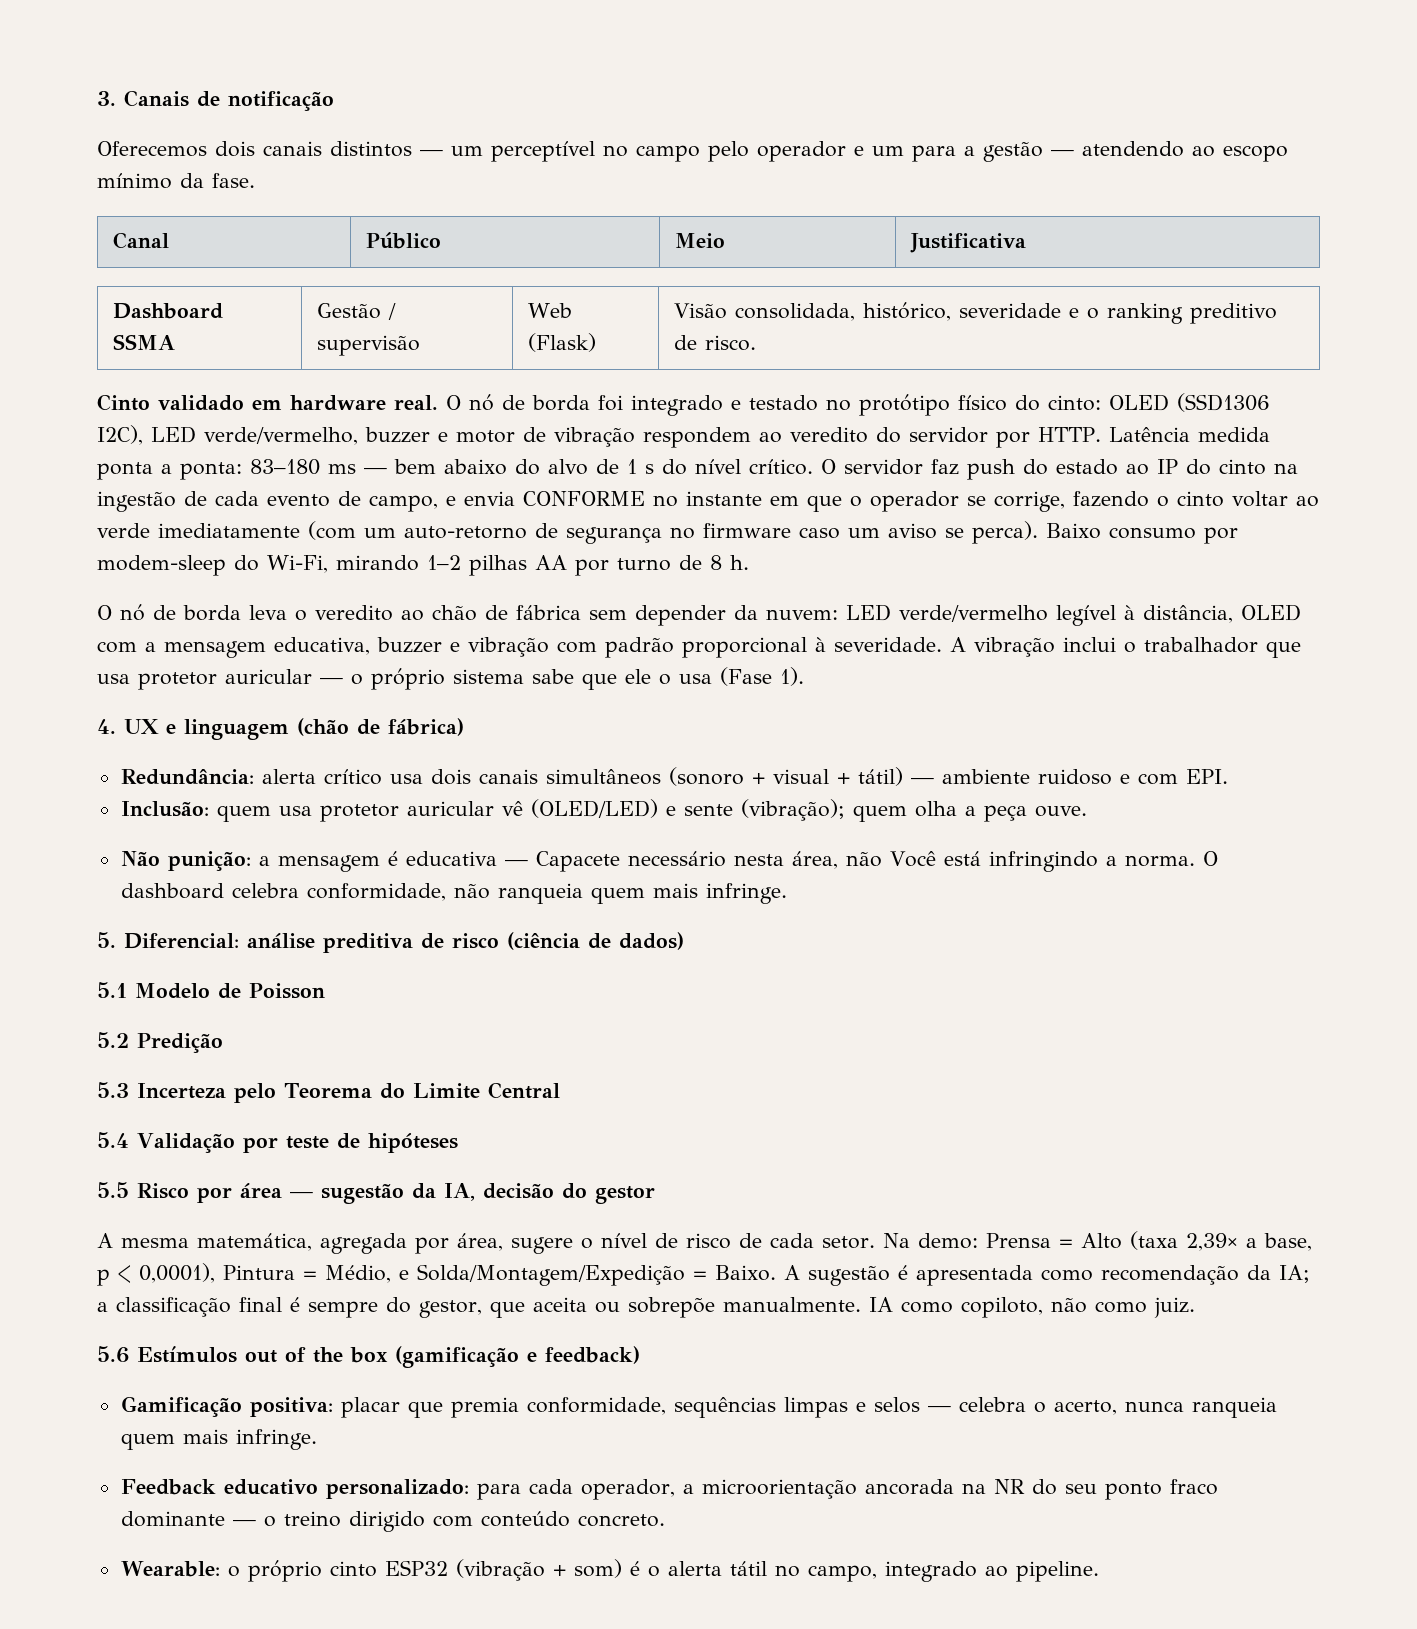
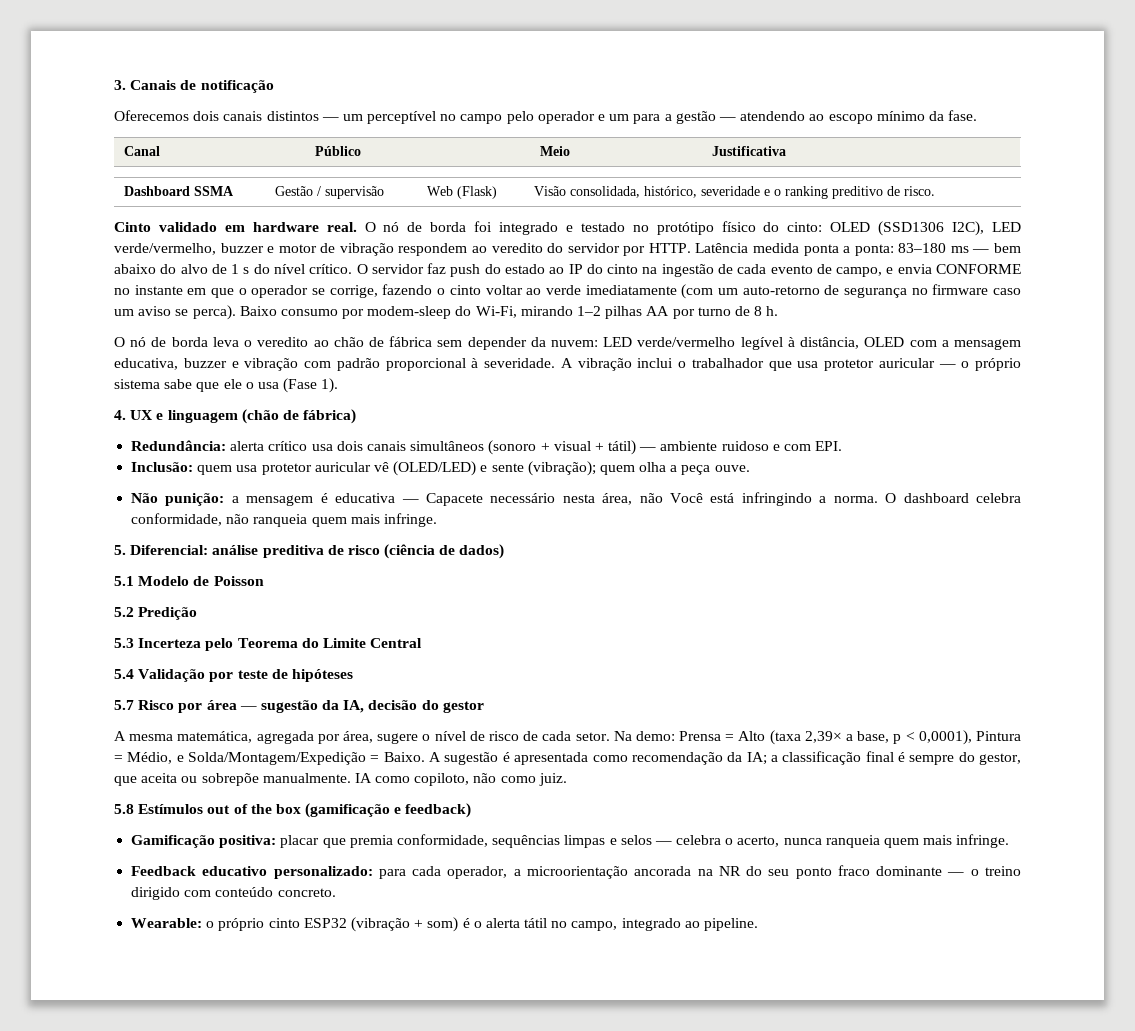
- 5.5 Risco por área — sugestão da IA, decisão do gestor
+ 5.7 Risco por área — sugestão da IA, decisão do gestor
- 5.6 Estímulos out of the box (gamificação e feedback)
+ 5.8 Estímulos out of the box (gamificação e feedback)

